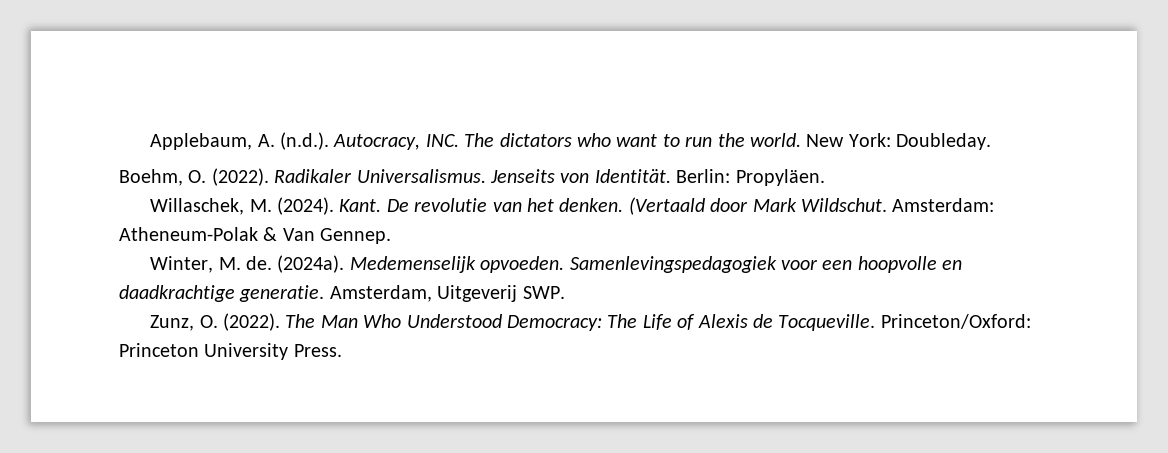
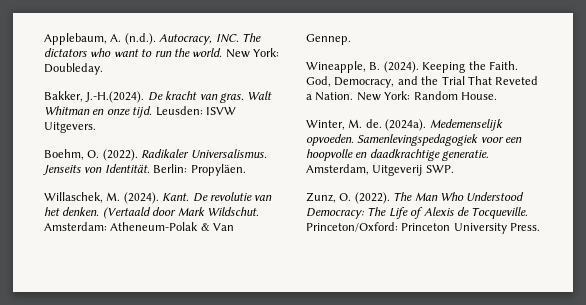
+ Bakker, J.-H.(2024). De kracht van gras. Walt Whitman en onze tijd. Leusden: ISVW Uitgevers.
+ Wineapple, B. (2024). Keeping the Faith. God, Democracy, and the Trial That Reveted a Nation. New York: Random House.

